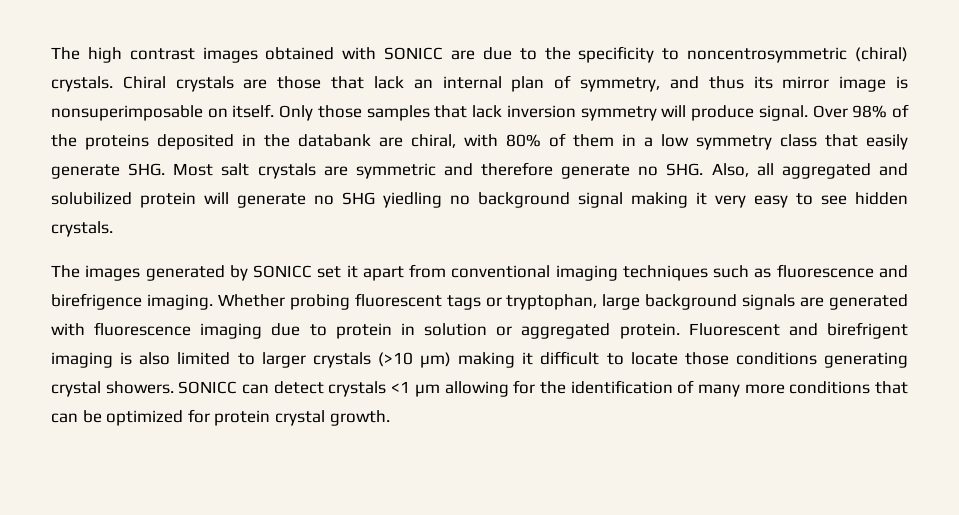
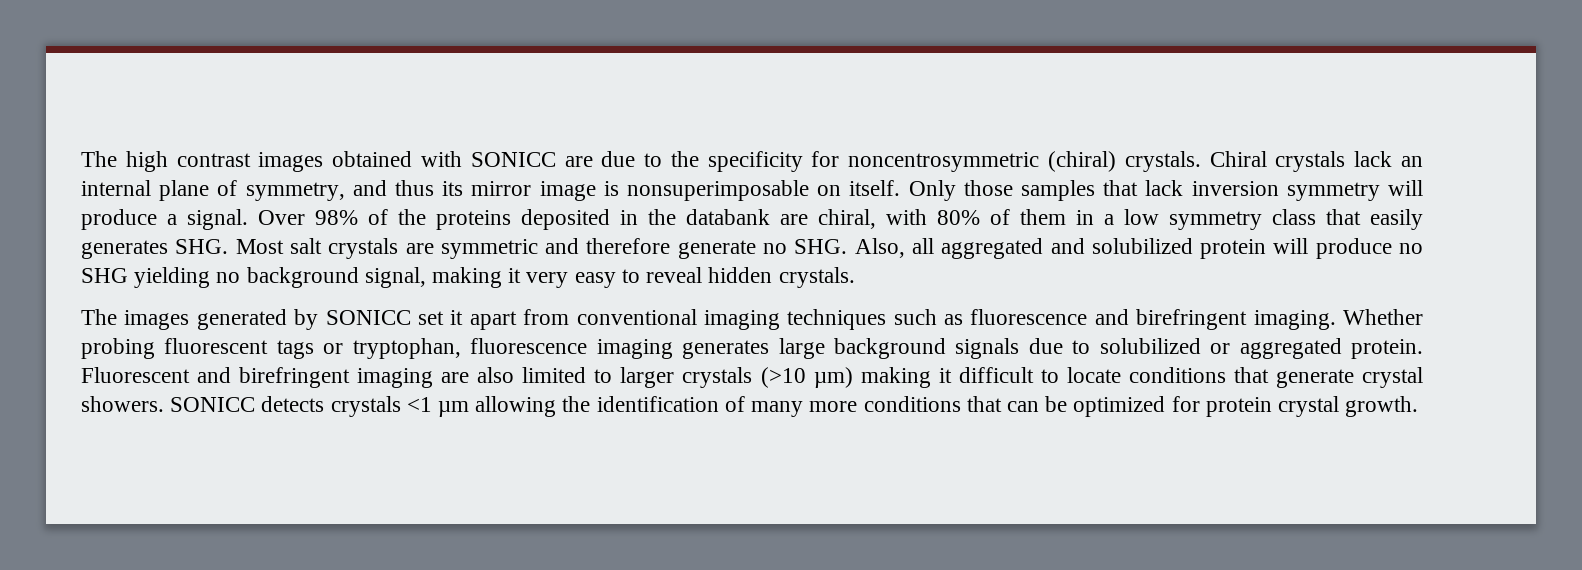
- The high contrast images obtained with SONICC are due to the specificity to noncentrosymmetric (chiral) crystals.
+ The high contrast images obtained with SONICC are due to the specificity for noncentrosymmetric (chiral) crystals.
- Chiral crystals are those that lack an internal plan of symmetry, and thus its mirror image is nonsuperimposable on itself.
+ Chiral crystals lack an internal plane of symmetry, and thus its mirror image is nonsuperimposable on itself.
- Only those samples that lack inversion symmetry will produce signal.
+ Only those samples that lack inversion symmetry will produce a signal.
- Over 98% of the proteins deposited in the databank are chiral, with 80% of them in a low symmetry class that easily generate SHG. Most salt crystals are symmetric and therefore generate no SHG. Also, all aggregated and solubilized protein will generate no SHG yiedling no background signal making it very easy to see hidden crystals.
+ Over 98% of the proteins deposited in the databank are chiral, with 80% of them in a low symmetry class that easily generates SHG. Most salt crystals are symmetric and therefore generate no SHG. Also, all aggregated and solubilized protein will produce no SHG yielding no background signal, making it very easy to reveal hidden crystals.
- The images generated by SONICC set it apart from conventional imaging techniques such as fluorescence and birefrigence imaging.
+ The images generated by SONICC set it apart from conventional imaging techniques such as fluorescence and birefringent imaging.
- Whether probing fluorescent tags or tryptophan, large background signals are generated with fluorescence imaging due to protein in solution or aggregated protein.
+ Whether probing fluorescent tags or tryptophan, fluorescence imaging generates large background signals due to solubilized or aggregated protein.
- Fluorescent and birefrigent imaging is also limited to larger crystals (>10 µm) making it difficult to locate those conditions generating crystal showers.
+ Fluorescent and birefringent imaging are also limited to larger crystals (>10 µm) making it difficult to locate conditions that generate crystal showers.
- SONICC can detect crystals <1 µm allowing for the identification of many more conditions that can be optimized for protein crystal growth.
+ SONICC detects crystals <1 µm allowing the identification of many more conditions that can be optimized for protein crystal growth.

